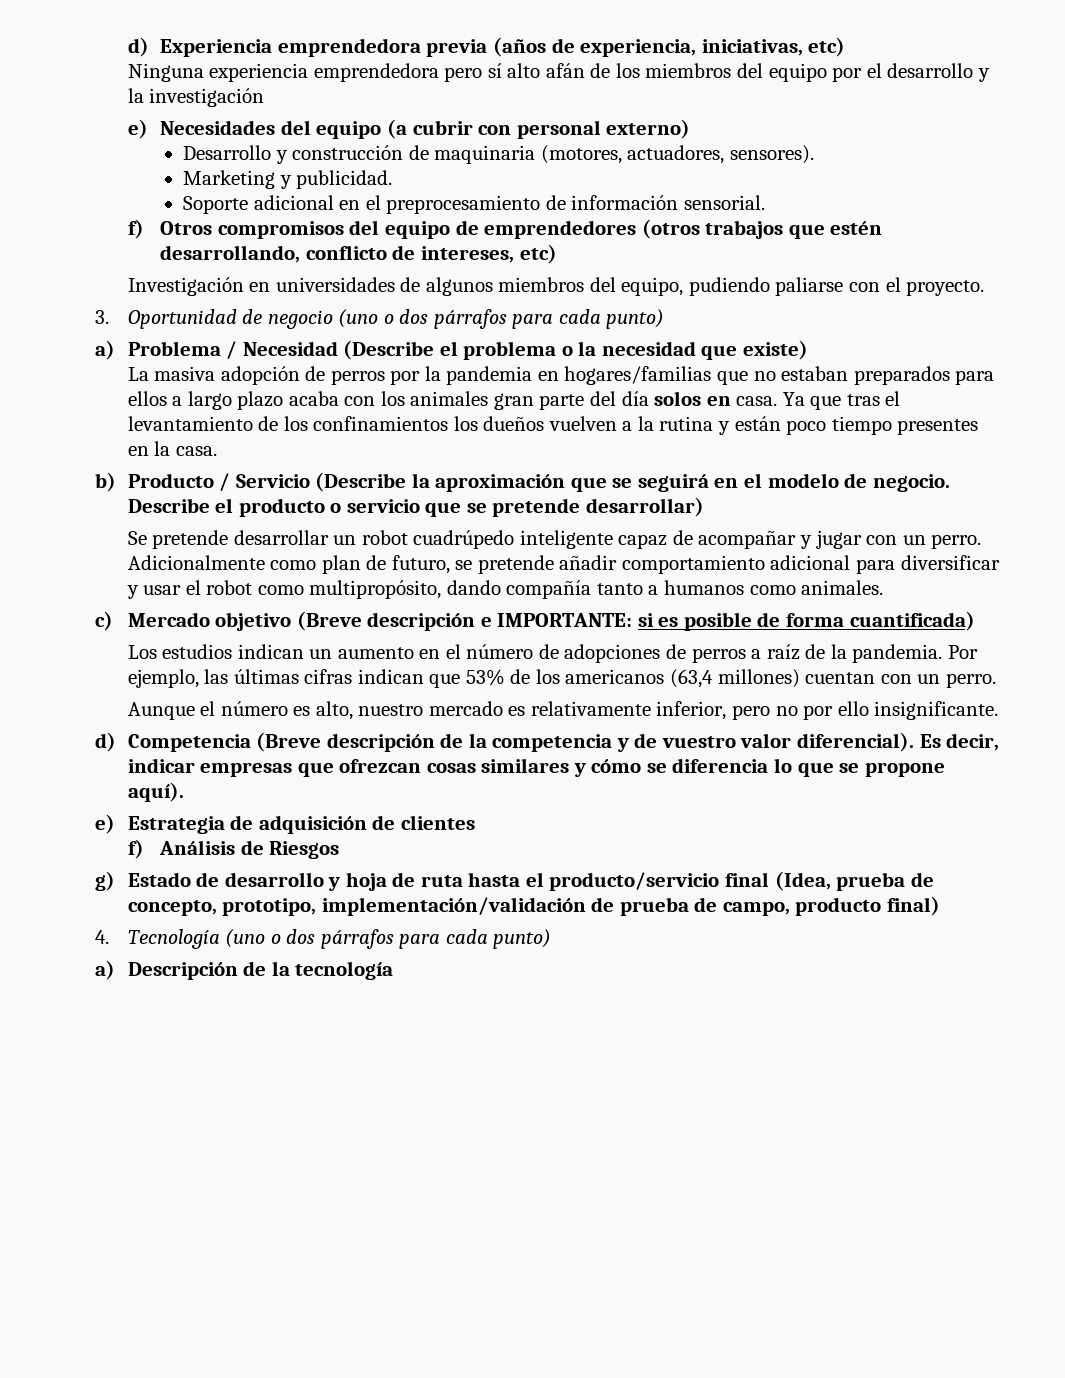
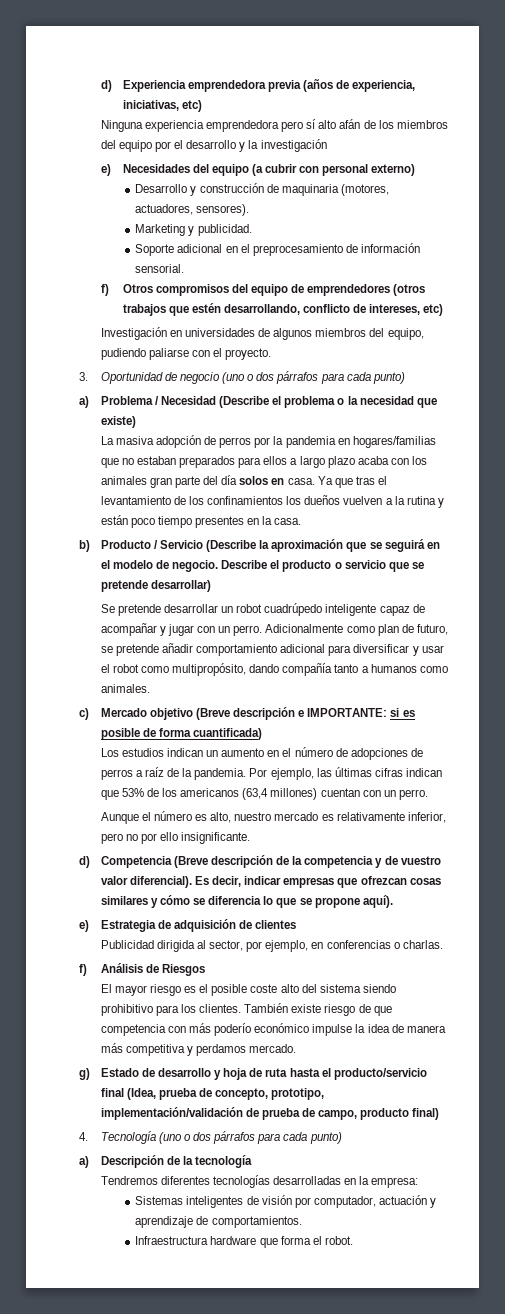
+ Publicidad dirigida al sector, por ejemplo, en conferencias o charlas.
  f) Análisis de Riesgos
+ El mayor riesgo es el posible coste alto del sistema siendo prohibitivo para los clientes. También existe riesgo de que competencia con más poderío económico impulse la idea de manera más competitiva y perdamos mercado.
+ Tendremos diferentes tecnologías desarrolladas en la empresa:
+ Sistemas inteligentes de visión por computador, actuación y aprendizaje de comportamientos.
+ Infraestructura hardware que forma el robot.

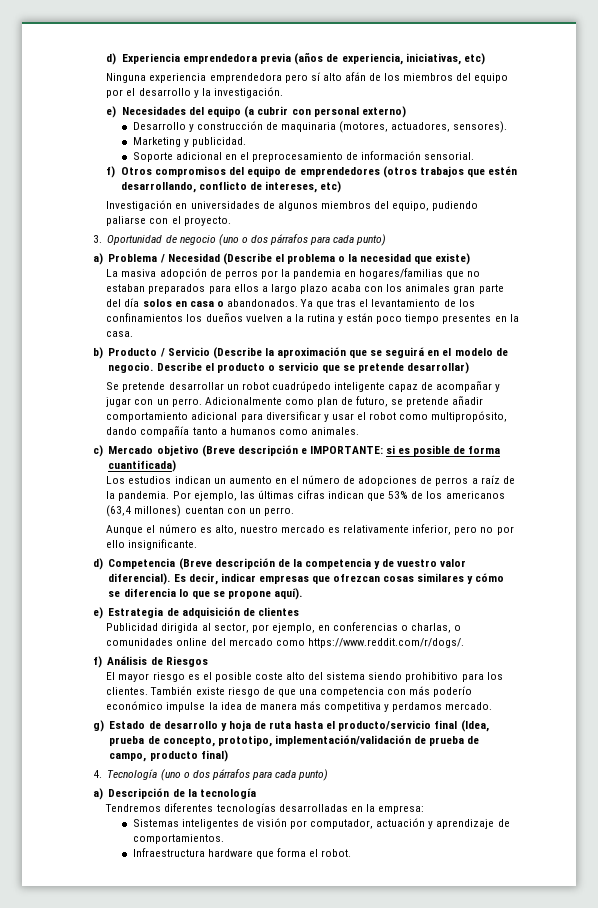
- Ninguna experiencia emprendedora pero sí alto afán de los miembros del equipo por el desarrollo y la investigación
+ Ninguna experiencia emprendedora pero sí alto afán de los miembros del equipo por el desarrollo y la investigación.
- La masiva adopción de perros por la pandemia en hogares/familias que no estaban preparados para ellos a largo plazo acaba con los animales gran parte del día solos en casa.
+ La masiva adopción de perros por la pandemia en hogares/familias que no estaban preparados para ellos a largo plazo acaba con los animales gran parte del día solos en casa o abandonados.
- Publicidad dirigida al sector, por ejemplo, en conferencias o charlas.
+ Publicidad dirigida al sector, por ejemplo, en conferencias o charlas, o comunidades online del mercado como https://www.reddit.com/r/dogs/.
- También existe riesgo de que competencia con más poderío económico impulse la idea de manera más competitiva y perdamos mercado.
+ También existe riesgo de que una competencia con más poderío económico impulse la idea de manera más competitiva y perdamos mercado.

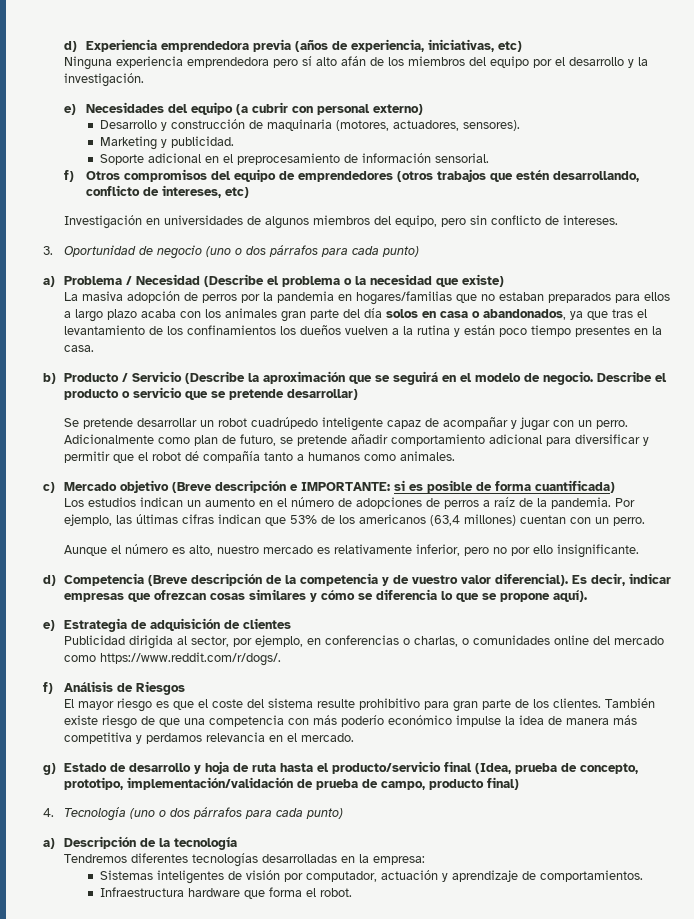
- Investigación en universidades de algunos miembros del equipo, pudiendo paliarse con el proyecto.
+ Investigación en universidades de algunos miembros del equipo, pero sin conflicto de intereses.
- La masiva adopción de perros por la pandemia en hogares/familias que no estaban preparados para ellos a largo plazo acaba con los animales gran parte del día solos en casa o abandonados. Ya que tras el levantamiento de los confinamientos los dueños vuelven a la rutina y están poco tiempo presentes en la casa.
+ La masiva adopción de perros por la pandemia en hogares/familias que no estaban preparados para ellos a largo plazo acaba con los animales gran parte del día solos en casa o abandonados, ya que tras el levantamiento de los confinamientos los dueños vuelven a la rutina y están poco tiempo presentes en la casa.
- Adicionalmente como plan de futuro, se pretende añadir comportamiento adicional para diversificar y usar el robot como multipropósito, dando compañía tanto a humanos como animales.
+ Adicionalmente como plan de futuro, se pretende añadir comportamiento adicional para diversificar y permitir que el robot dé compañía tanto a humanos como animales.
- El mayor riesgo es el posible coste alto del sistema siendo prohibitivo para los clientes.
+ El mayor riesgo es que el coste del sistema resulte prohibitivo para gran parte de los clientes.
- También existe riesgo de que una competencia con más poderío económico impulse la idea de manera más competitiva y perdamos mercado.
+ También existe riesgo de que una competencia con más poderío económico impulse la idea de manera más competitiva y perdamos relevancia en el mercado.

